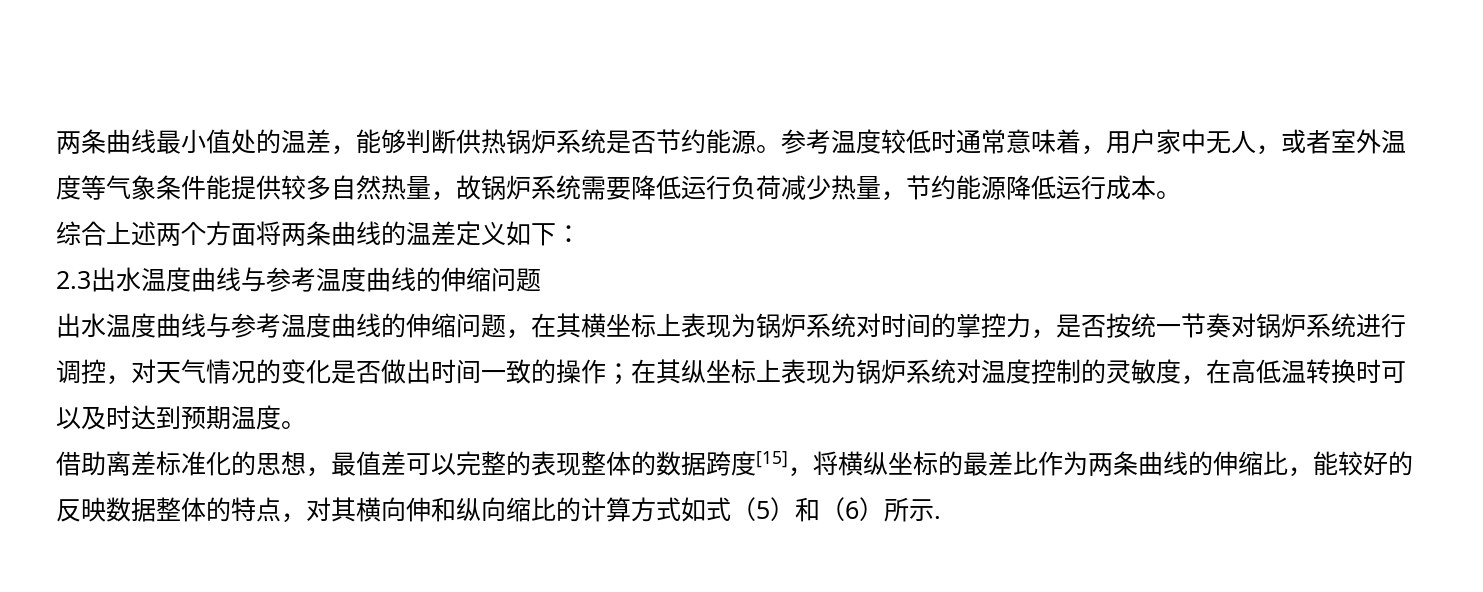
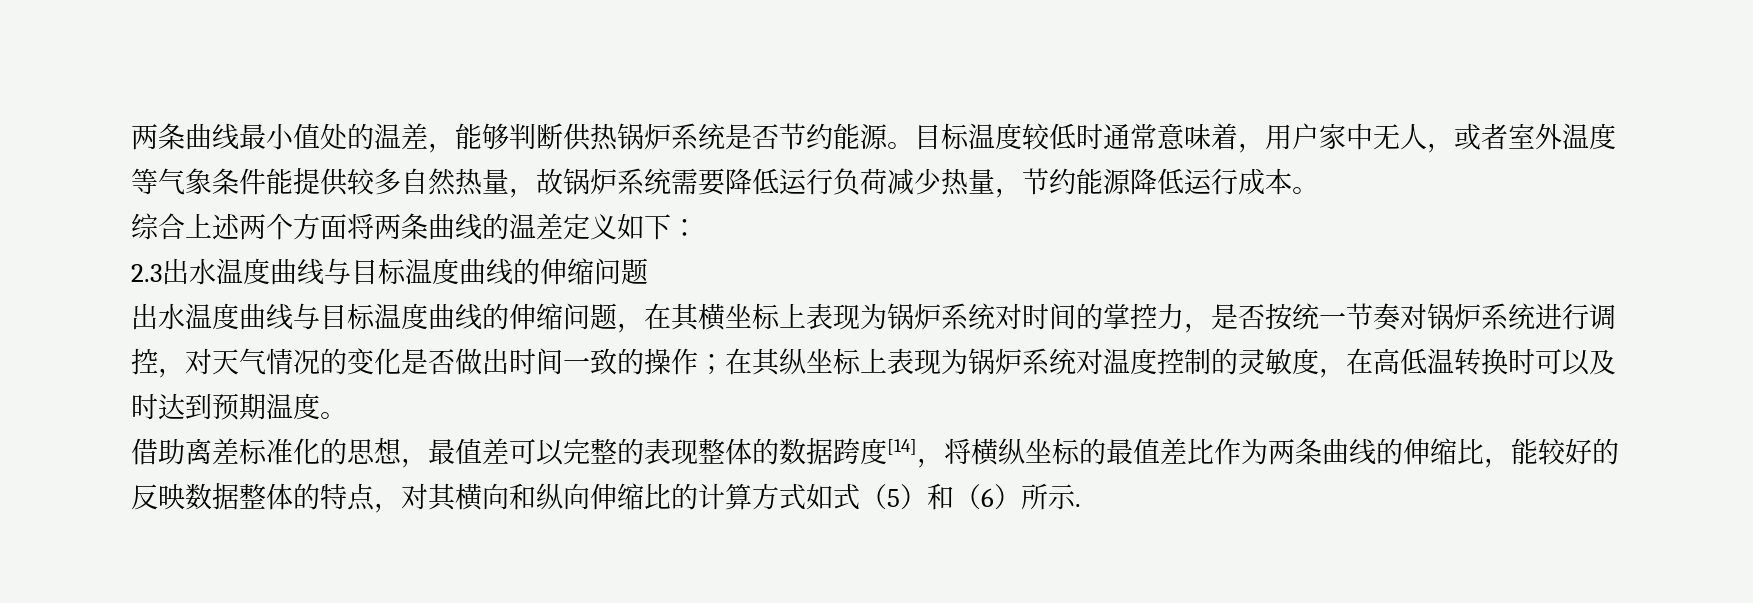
- 参考温度较低时通常意味着，用户家中无人，或者室外温度等气象条件能提供较多自然热量，故锅炉系统需要降低运行负荷减少热量，节约能源降低运行成本。
+ 目标温度较低时通常意味着，用户家中无人，或者室外温度等气象条件能提供较多自然热量，故锅炉系统需要降低运行负荷减少热量，节约能源降低运行成本。
- 2.3出水温度曲线与参考温度曲线的伸缩问题
+ 2.3出水温度曲线与目标温度曲线的伸缩问题
- 出水温度曲线与参考温度曲线的伸缩问题，在其横坐标上表现为锅炉系统对时间的掌控力，是否按统一节奏对锅炉系统进行调控，对天气情况的变化是否做出时间一致的操作；在其纵坐标上表现为锅炉系统对温度控制的灵敏度，在高低温转换时可以及时达到预期温度。
+ 出水温度曲线与目标温度曲线的伸缩问题，在其横坐标上表现为锅炉系统对时间的掌控力，是否按统一节奏对锅炉系统进行调控，对天气情况的变化是否做出时间一致的操作；在其纵坐标上表现为锅炉系统对温度控制的灵敏度，在高低温转换时可以及时达到预期温度。
- 借助离差标准化的思想，最值差可以完整的表现整体的数据跨度[15]，将横纵坐标的最差比作为两条曲线的伸缩比，能较好的反映数据整体的特点，对其横向伸和纵向缩比的计算方式如式（5）和（6）所示.
+ 借助离差标准化的思想，最值差可以完整的表现整体的数据跨度[14]，将横纵坐标的最值差比作为两条曲线的伸缩比，能较好的反映数据整体的特点，对其横向和纵向伸缩比的计算方式如式（5）和（6）所示.

